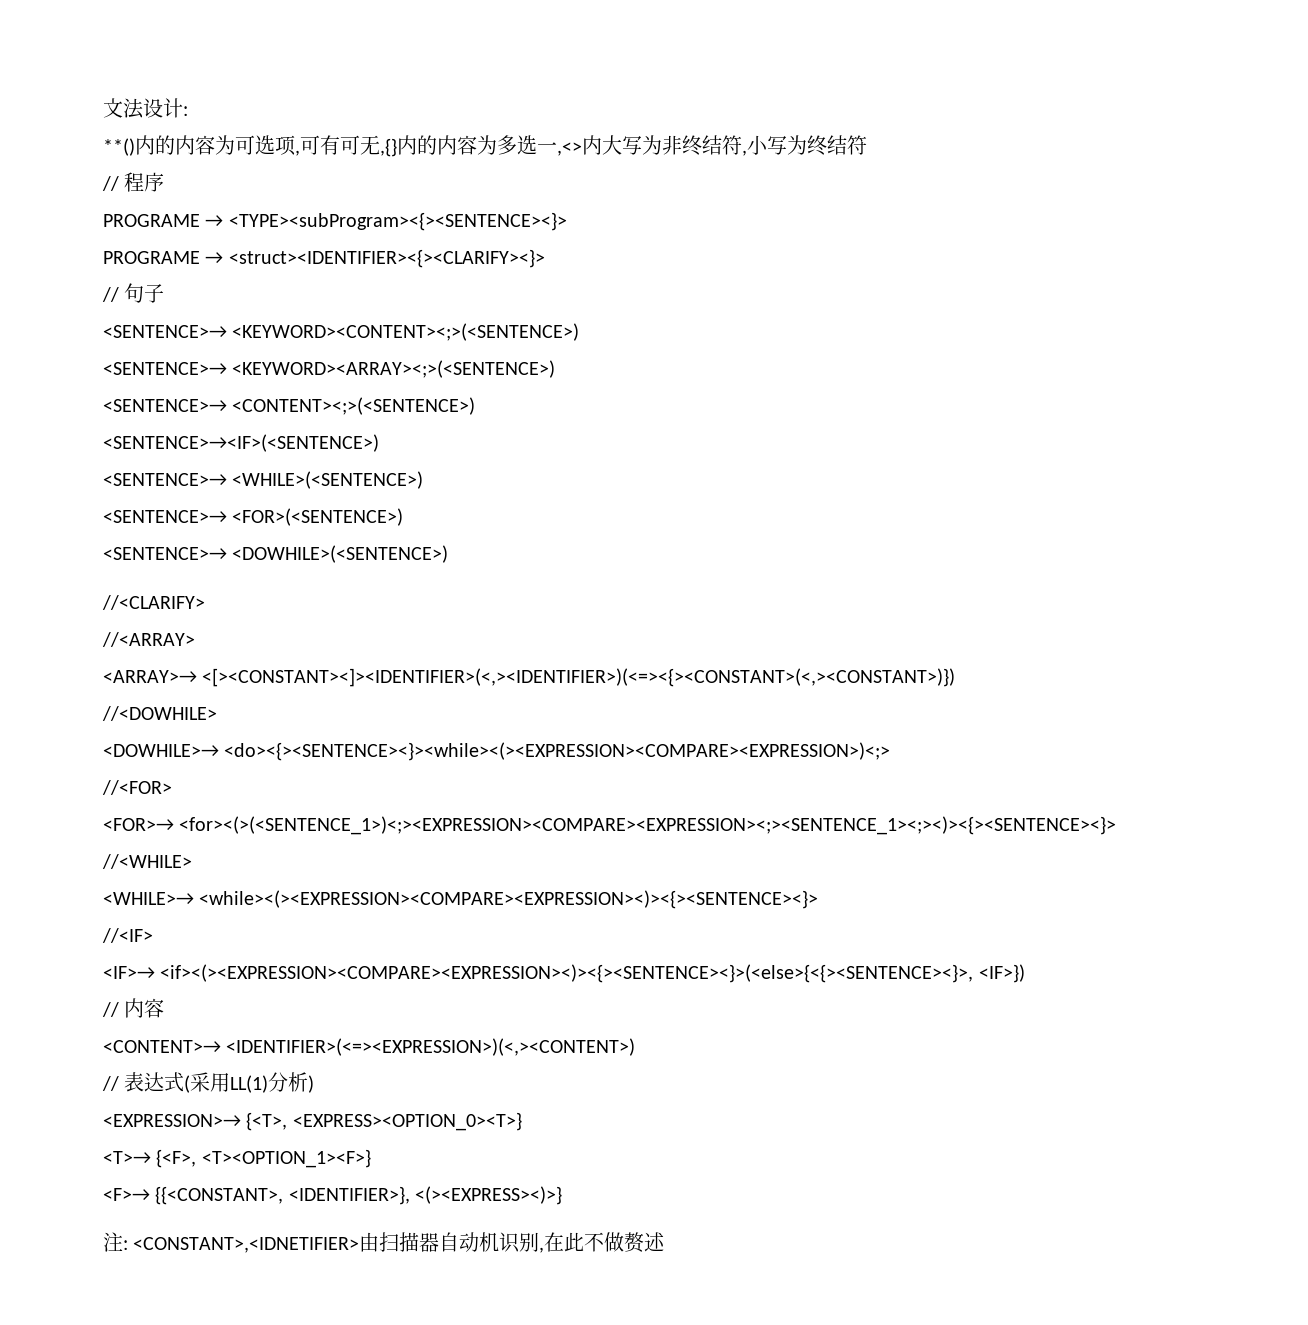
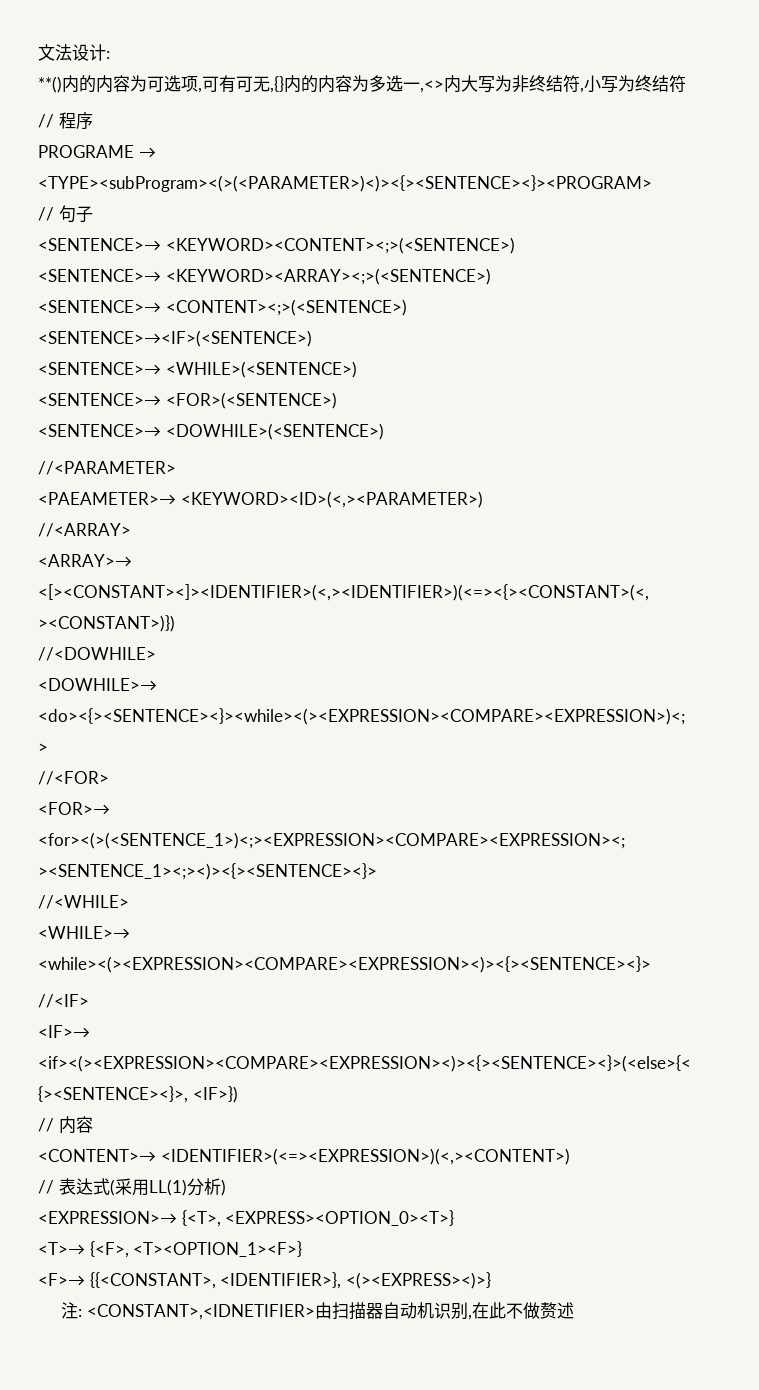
- PROGRAME → <TYPE><subProgram><{><SENTENCE><}>
- PROGRAME → <struct><IDENTIFIER><{><CLARIFY><}>
+ PROGRAME → <TYPE><subProgram><(>(<PARAMETER>)<)><{><SENTENCE><}><PROGRAM>
- //<CLARIFY>
+ //<PARAMETER>
+ <PAEAMETER>→ <KEYWORD><ID>(<,><PARAMETER>)

